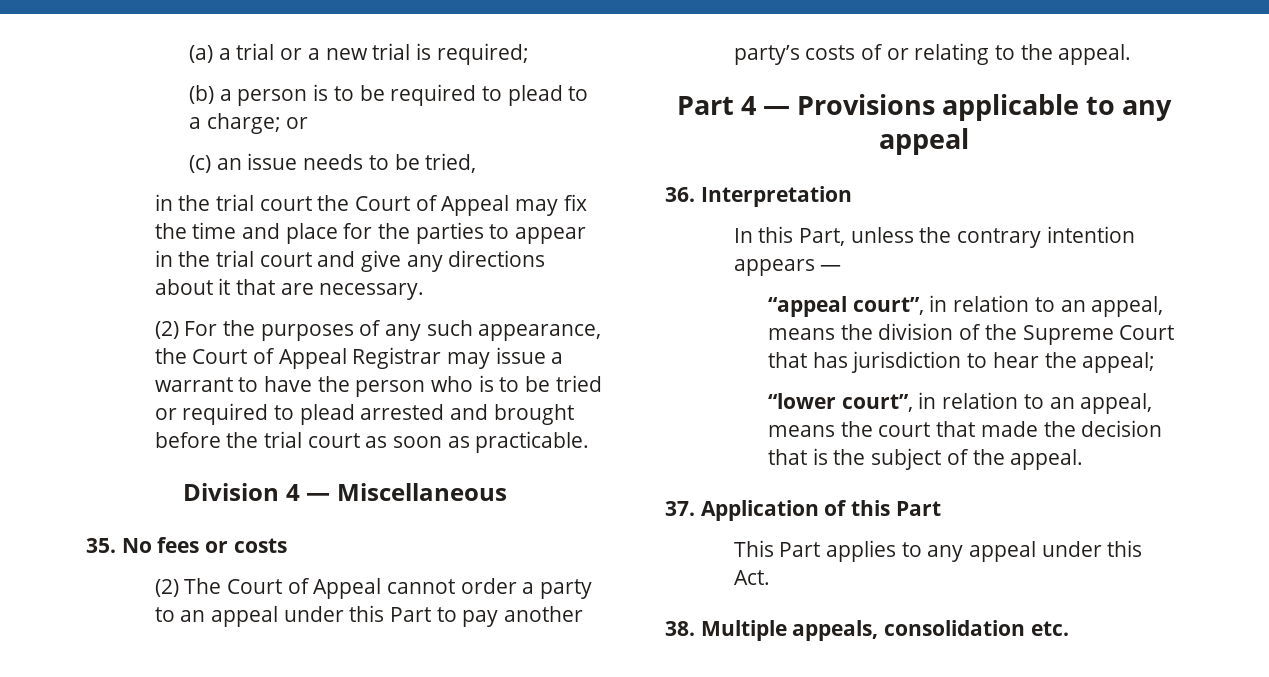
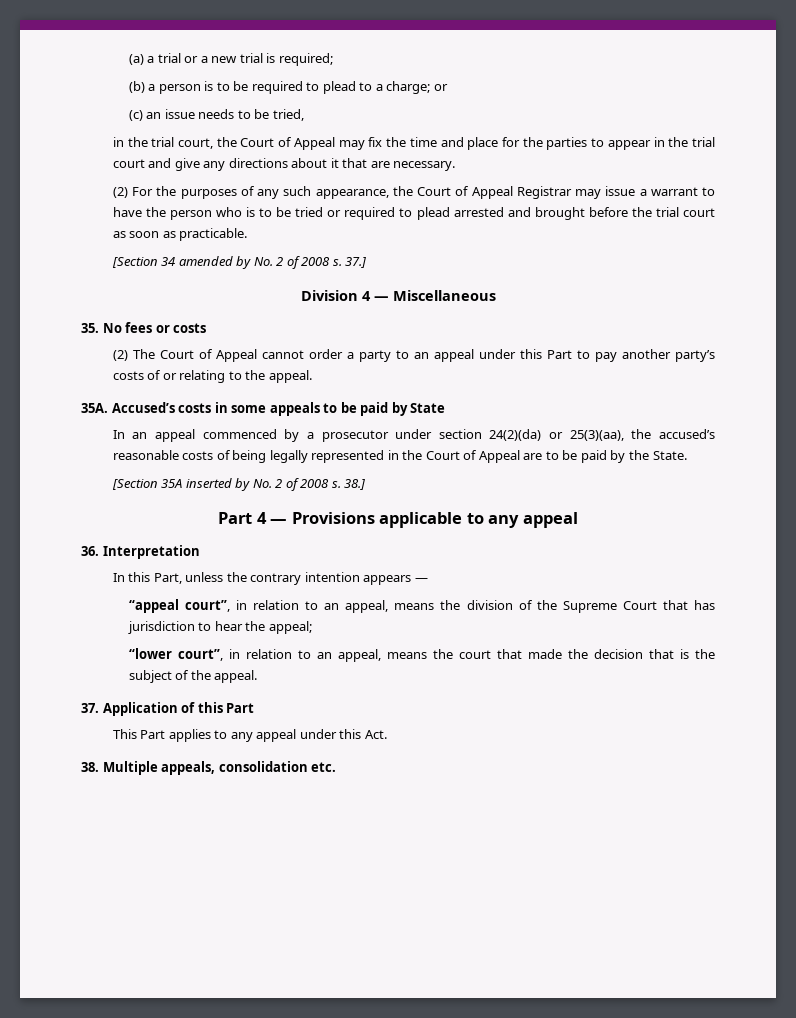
- in the trial court the Court of Appeal may fix the time and place for the parties to appear in the trial court and give any directions about it that are necessary.
+ in the trial court, the Court of Appeal may fix the time and place for the parties to appear in the trial court and give any directions about it that are necessary.
+ [Section 34 amended by No. 2 of 2008 s. 37.]
+ 35A. Accused’s costs in some appeals to be paid by State
+ In an appeal commenced by a prosecutor under section 24(2)(da) or 25(3)(aa), the accused’s reasonable costs of being legally represented in the Court of Appeal are to be paid by the State.
+ [Section 35A inserted by No. 2 of 2008 s. 38.]

